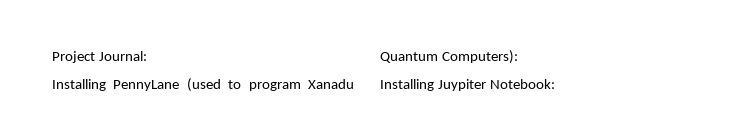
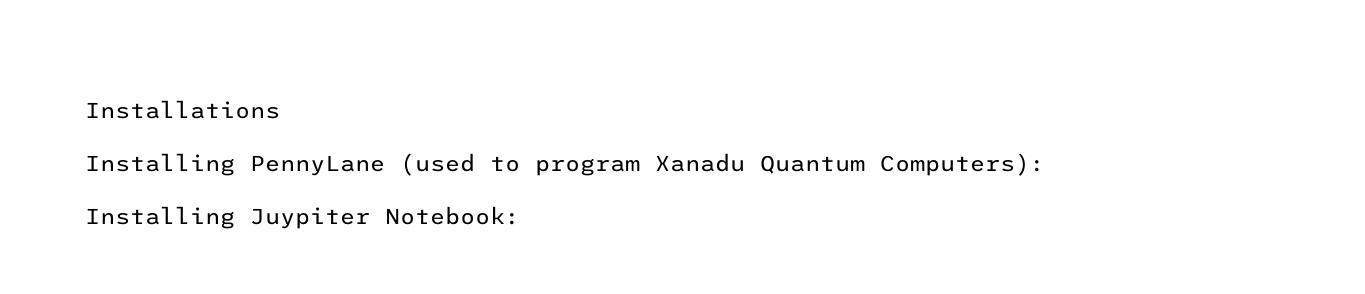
- Project Journal:
+ Installations

